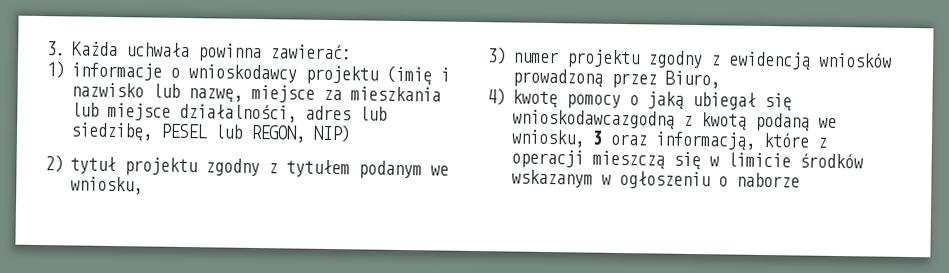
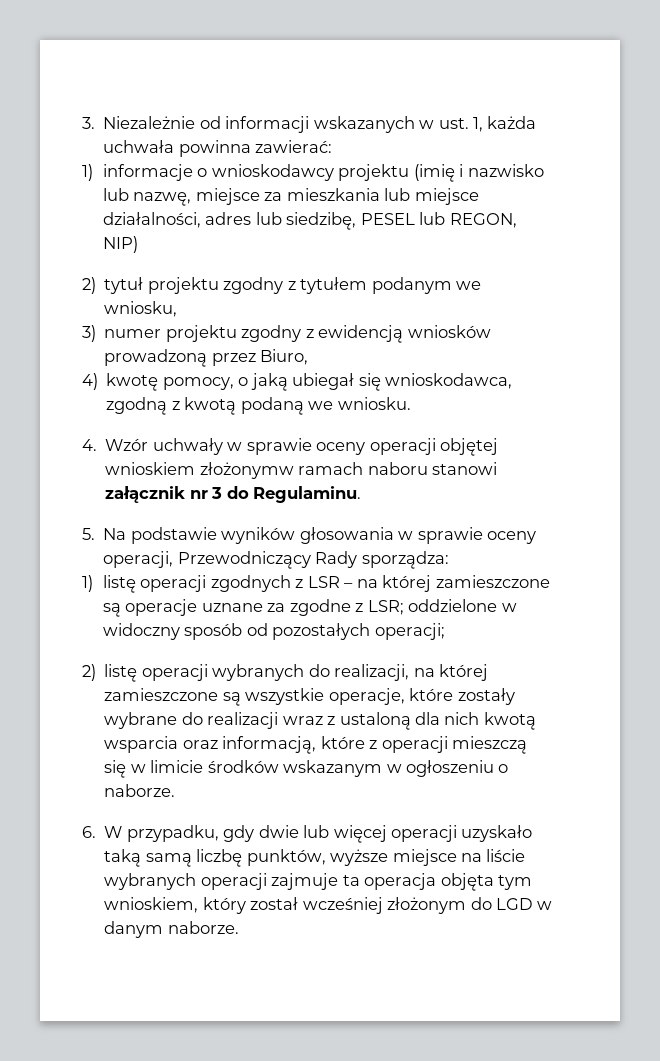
- 3. Każda uchwała powinna zawierać:
+ 3. Niezależnie od informacji wskazanych w ust. 1, każda uchwała powinna zawierać:
- 4) kwotę pomocy o jaką ubiegał się wnioskodawcazgodną z kwotą podaną we wniosku, 3 oraz informacją, które z operacji mieszczą się w limicie środków wskazanym w ogłoszeniu o naborze
+ 4) kwotę pomocy, o jaką ubiegał się wnioskodawca, zgodną z kwotą podaną we wniosku.
+ 4. Wzór uchwały w sprawie oceny operacji objętej wnioskiem złożonymw ramach naboru stanowi załącznik nr 3 do Regulaminu.
+ 5. Na podstawie wyników głosowania w sprawie oceny operacji, Przewodniczący Rady sporządza:
+ 1) listę operacji zgodnych z LSR – na której zamieszczone są operacje uznane za zgodne z LSR; oddzielone w widoczny sposób od pozostałych operacji;
+ 2) listę operacji wybranych do realizacji, na której zamieszczone są wszystkie operacje, które zostały wybrane do realizacji wraz z ustaloną dla nich kwotą wsparcia oraz informacją, które z operacji mieszczą się w limicie środków wskazanym w ogłoszeniu o naborze.
+ 6. W przypadku, gdy dwie lub więcej operacji uzyskało taką samą liczbę punktów, wyższe miejsce na liście wybranych operacji zajmuje ta operacja objęta tym wnioskiem, który został wcześniej złożonym do LGD w danym naborze.

